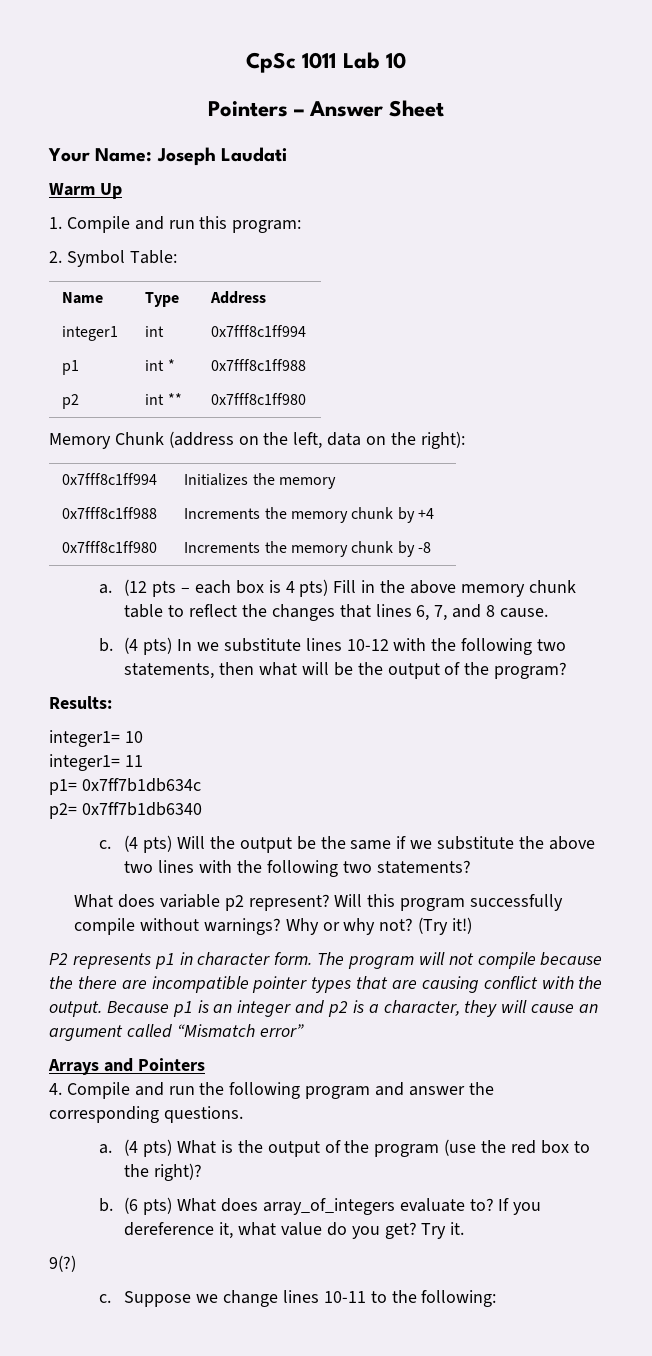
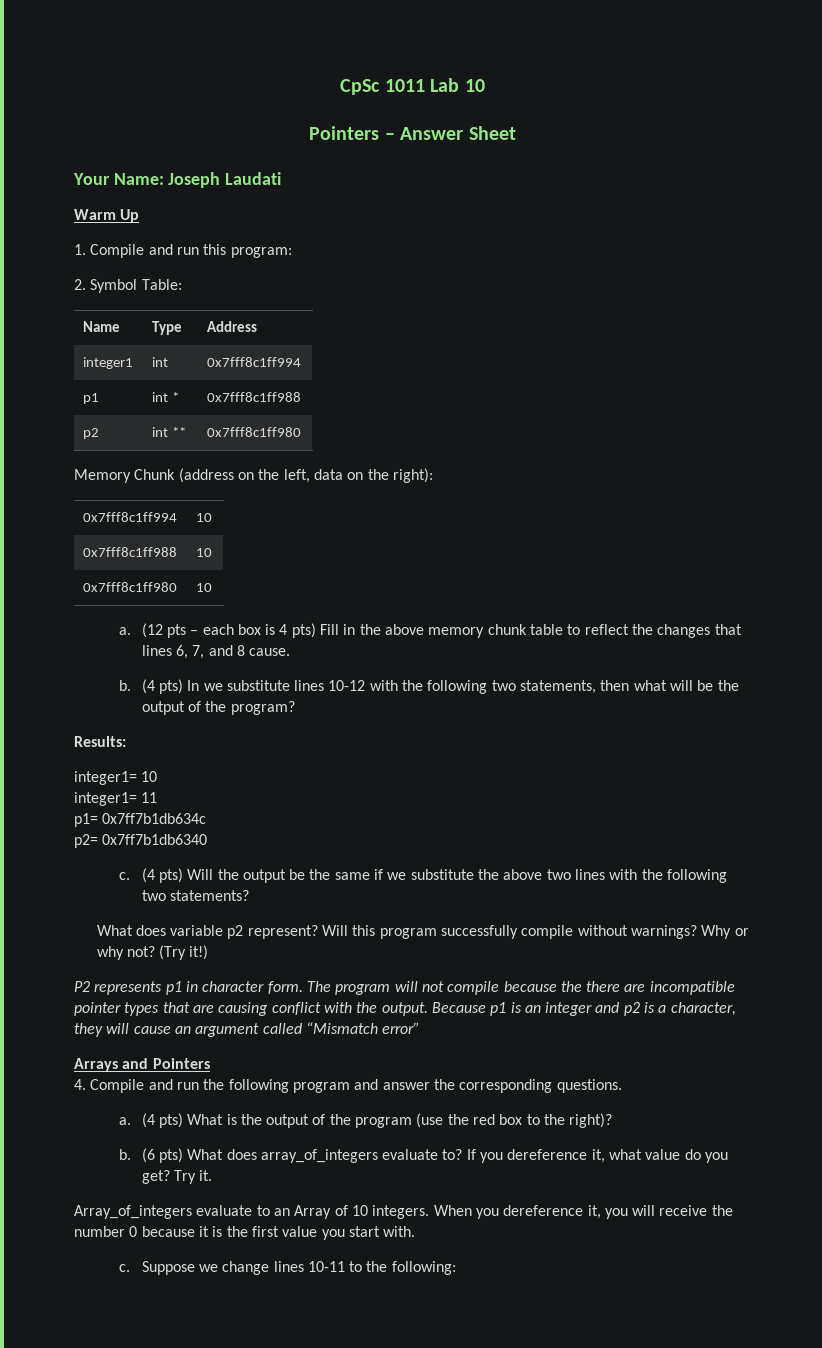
- 0x7fff8c1ff994 | Initializes the memory
- 0x7fff8c1ff988 | Increments the memory chunk by +4
- 0x7fff8c1ff980 | Increments the memory chunk by -8
+ 0x7fff8c1ff994 | 10
+ 0x7fff8c1ff988 | 10
+ 0x7fff8c1ff980 | 10
- 9(?)
+ Array_of_integers evaluate to an Array of 10 integers. When you dereference it, you will receive the number 0 because it is the first value you start with.

